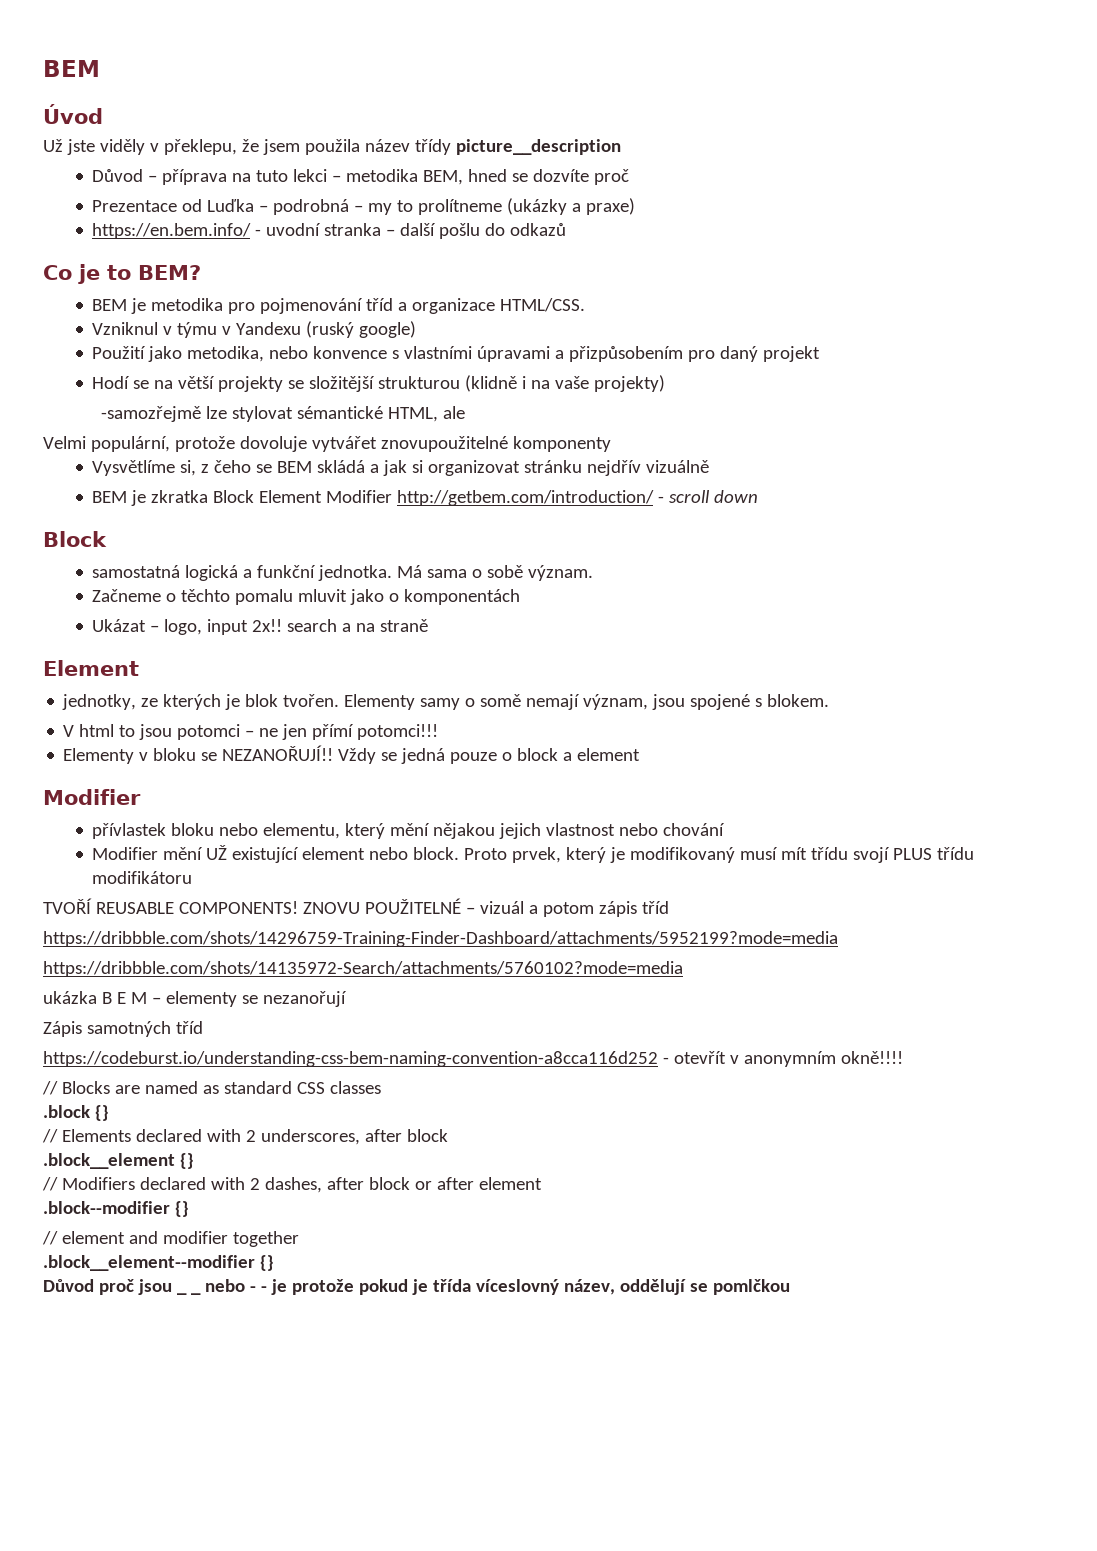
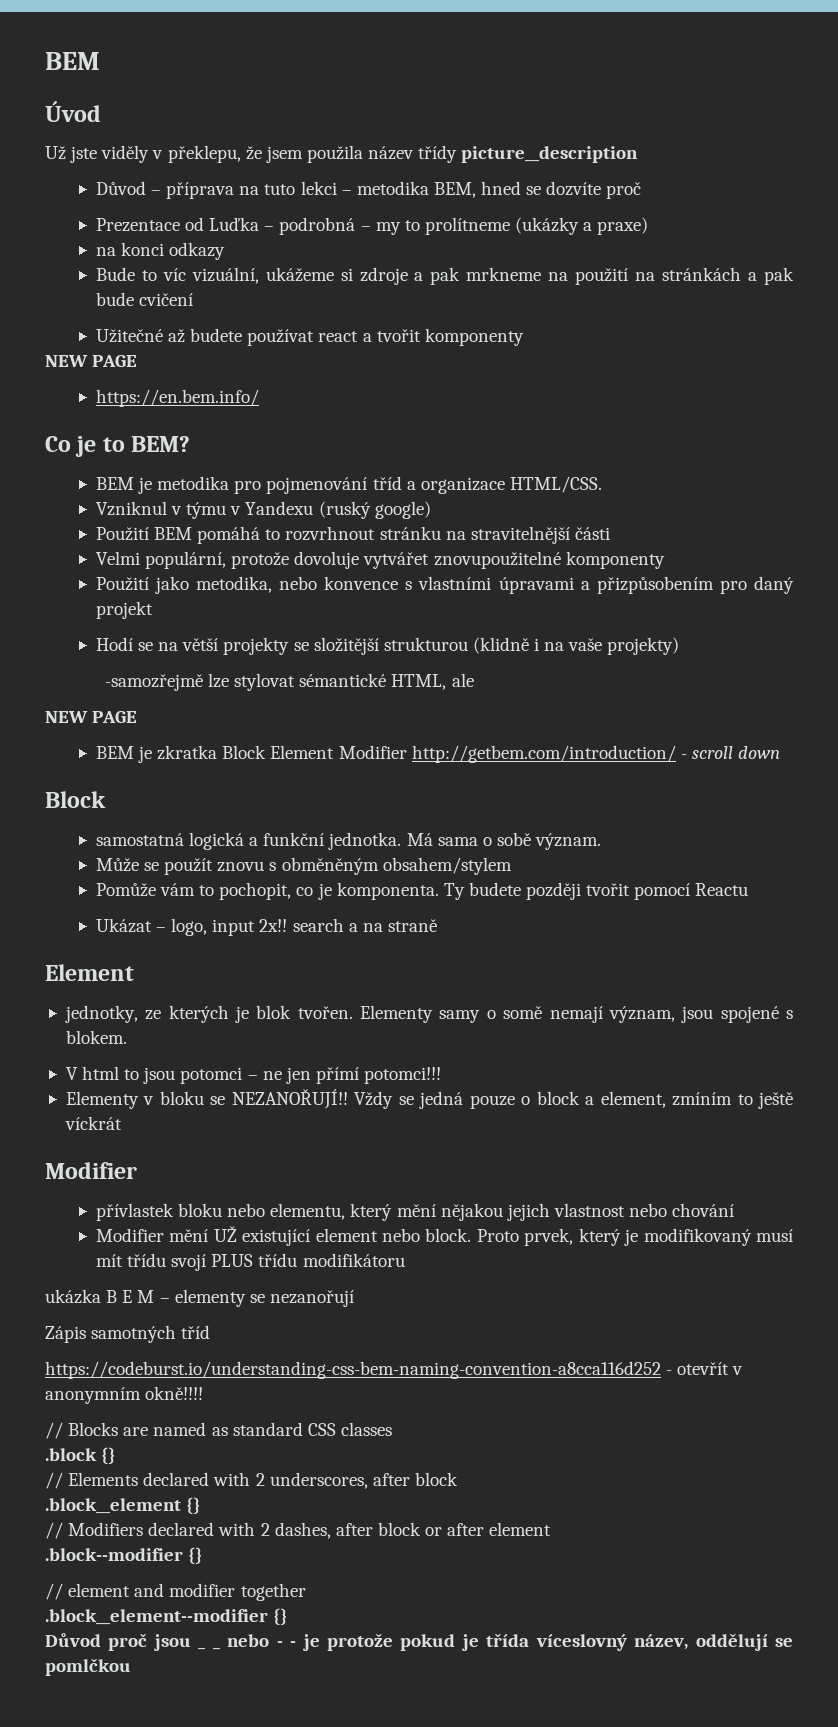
- https://en.bem.info/ - uvodní stranka – další pošlu do odkazů
+ na konci odkazy
+ Bude to víc vizuální, ukážeme si zdroje a pak mrkneme na použití na stránkách a pak bude cvičení
+ Užitečné až budete používat react a tvořit komponenty
+ NEW PAGE
+ https://en.bem.info/
+ Použití BEM pomáhá to rozvrhnout stránku na stravitelnější části
+ Velmi populární, protože dovoluje vytvářet znovupoužitelné komponenty
  -samozřejmě lze stylovat sémantické HTML, ale
- Velmi populární, protože dovoluje vytvářet znovupoužitelné komponenty
- Vysvětlíme si, z čeho se BEM skládá a jak si organizovat stránku nejdřív vizuálně
+ NEW PAGE
- Začneme o těchto pomalu mluvit jako o komponentách
+ Může se použít znovu s obměněným obsahem/stylem
+ Pomůže vám to pochopit, co je komponenta. Ty budete později tvořit pomocí Reactu
- Vždy se jedná pouze o block a element
+ Vždy se jedná pouze o block a element, zmíním to ještě víckrát
- TVOŘÍ REUSABLE COMPONENTS! ZNOVU POUŽITELNÉ – vizuál a potom zápis tříd
- https://dribbble.com/shots/14296759-Training-Finder-Dashboard/attachments/5952199?mode=media
- https://dribbble.com/shots/14135972-Search/attachments/5760102?mode=media

